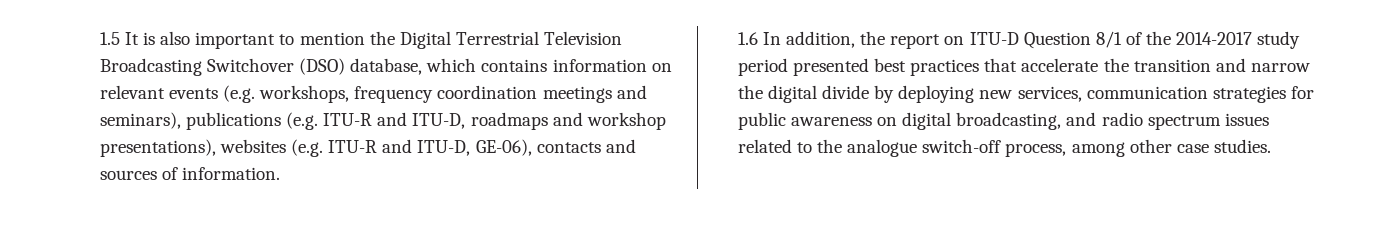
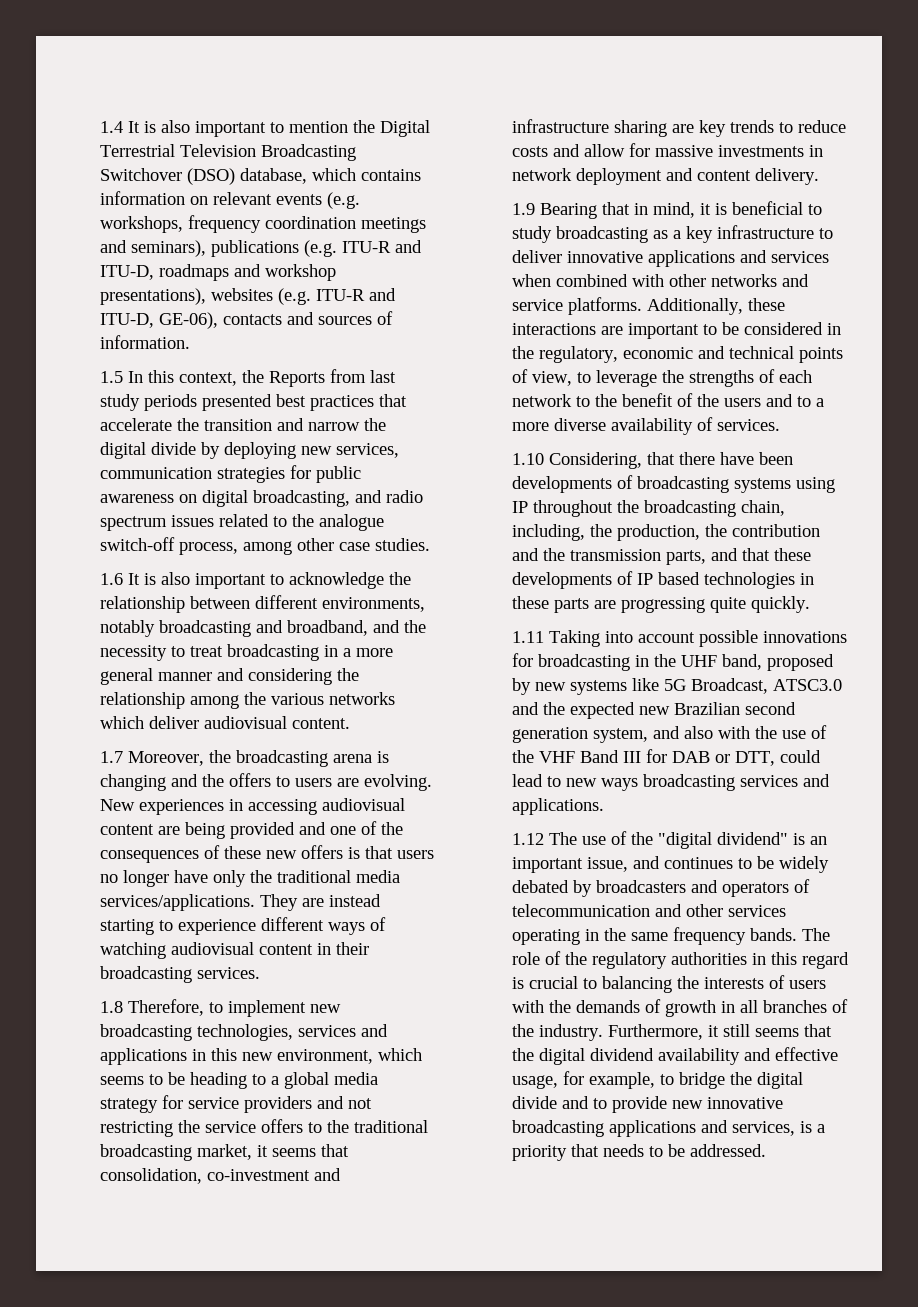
- 1.5 It is also important to mention the Digital Terrestrial Television Broadcasting Switchover (DSO) database, which contains information on relevant events (e.g. workshops, frequency coordination meetings and seminars), publications (e.g. ITU-R and ITU-D, roadmaps and workshop presentations), websites (e.g. ITU-R and ITU-D, GE-06), contacts and sources of information.
+ 1.4 It is also important to mention the Digital Terrestrial Television Broadcasting Switchover (DSO) database, which contains information on relevant events (e.g. workshops, frequency coordination meetings and seminars), publications (e.g. ITU-R and ITU-D, roadmaps and workshop presentations), websites (e.g. ITU-R and ITU-D, GE-06), contacts and sources of information.
- 1.6 In addition, the report on ITU-D Question 8/1 of the 2014-2017 study period presented best practices that accelerate the transition and narrow the digital divide by deploying new services, communication strategies for public awareness on digital broadcasting, and radio spectrum issues related to the analogue switch-off process, among other case studies.
+ 1.5 In this context, the Reports from last study periods presented best practices that accelerate the transition and narrow the digital divide by deploying new services, communication strategies for public awareness on digital broadcasting, and radio spectrum issues related to the analogue switch-off process, among other case studies.
+ 1.6 It is also important to acknowledge the relationship between different environments, notably broadcasting and broadband, and the necessity to treat broadcasting in a more general manner and considering the relationship among the various networks which deliver audiovisual content.
+ 1.7 Moreover, the broadcasting arena is changing and the offers to users are evolving. New experiences in accessing audiovisual content are being provided and one of the consequences of these new offers is that users no longer have only the traditional media services/applications. They are instead starting to experience different ways of watching audiovisual content in their broadcasting services.
+ 1.8 Therefore, to implement new broadcasting technologies, services and applications in this new environment, which seems to be heading to a global media strategy for service providers and not restricting the service offers to the traditional broadcasting market, it seems that consolidation, co-investment and infrastructure sharing are key trends to reduce costs and allow for massive investments in network deployment and content delivery.
+ 1.9 Bearing that in mind, it is beneficial to study broadcasting as a key infrastructure to deliver innovative applications and services when combined with other networks and service platforms. Additionally, these interactions are important to be considered in the regulatory, economic and technical points of view, to leverage the strengths of each network to the benefit of the users and to a more diverse availability of services.
+ 1.10 Considering, that there have been developments of broadcasting systems using IP throughout the broadcasting chain, including, the production, the contribution and the transmission parts, and that these developments of IP based technologies in these parts are progressing quite quickly.
+ 1.11 Taking into account possible innovations for broadcasting in the UHF band, proposed by new systems like 5G Broadcast, ATSC3.0 and the expected new Brazilian second generation system, and also with the use of the VHF Band III for DAB or DTT, could lead to new ways broadcasting services and applications.
+ 1.12 The use of the "digital dividend" is an important issue, and continues to be widely debated by broadcasters and operators of telecommunication and other services operating in the same frequency bands. The role of the regulatory authorities in this regard is crucial to balancing the interests of users with the demands of growth in all branches of the industry. Furthermore, it still seems that the digital dividend availability and effective usage, for example, to bridge the digital divide and to provide new innovative broadcasting applications and services, is a priority that needs to be addressed.

